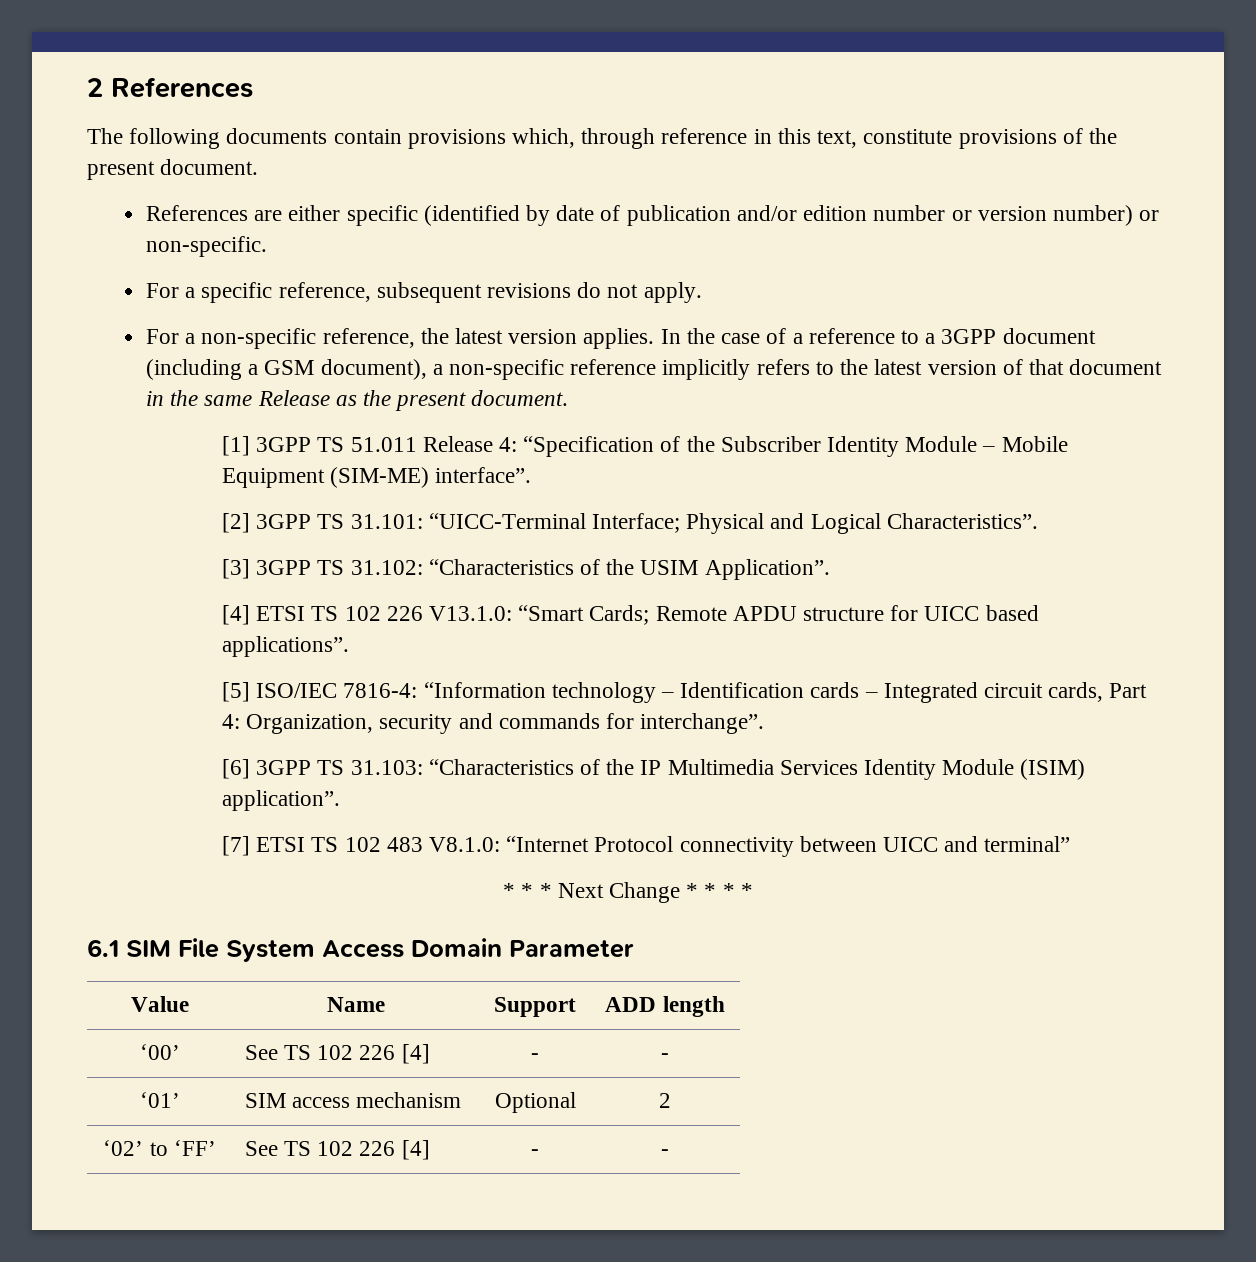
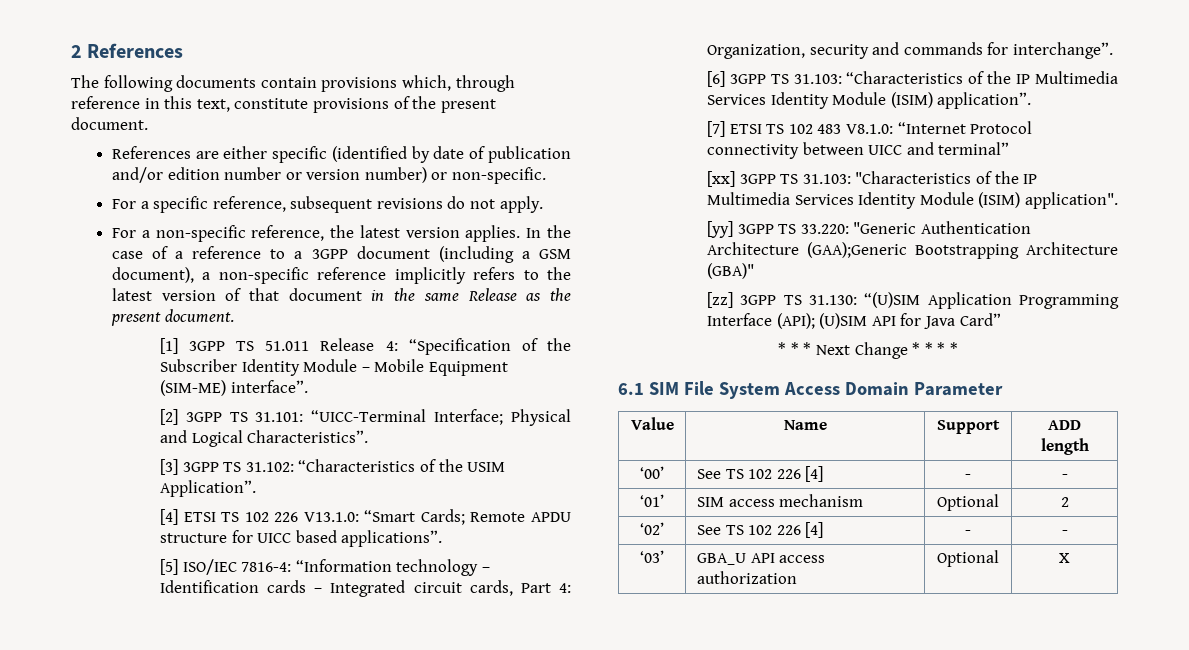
+ [xx] 3GPP TS 31.103: "Characteristics of the IP Multimedia Services Identity Module (ISIM) application".
+ [yy] 3GPP TS 33.220: "Generic Authentication Architecture (GAA);Generic Bootstrapping Architecture (GBA)"
+ [zz] 3GPP TS 31.130: “(U)SIM Application Programming Interface (API); (U)SIM API for Java Card”
- ‘02’ to ‘FF’ | See TS 102 226 [4] | - | -
+ ‘02’ | See TS 102 226 [4] | - | -
+ ‘03’ | GBA_U API access authorization | Optional | X

